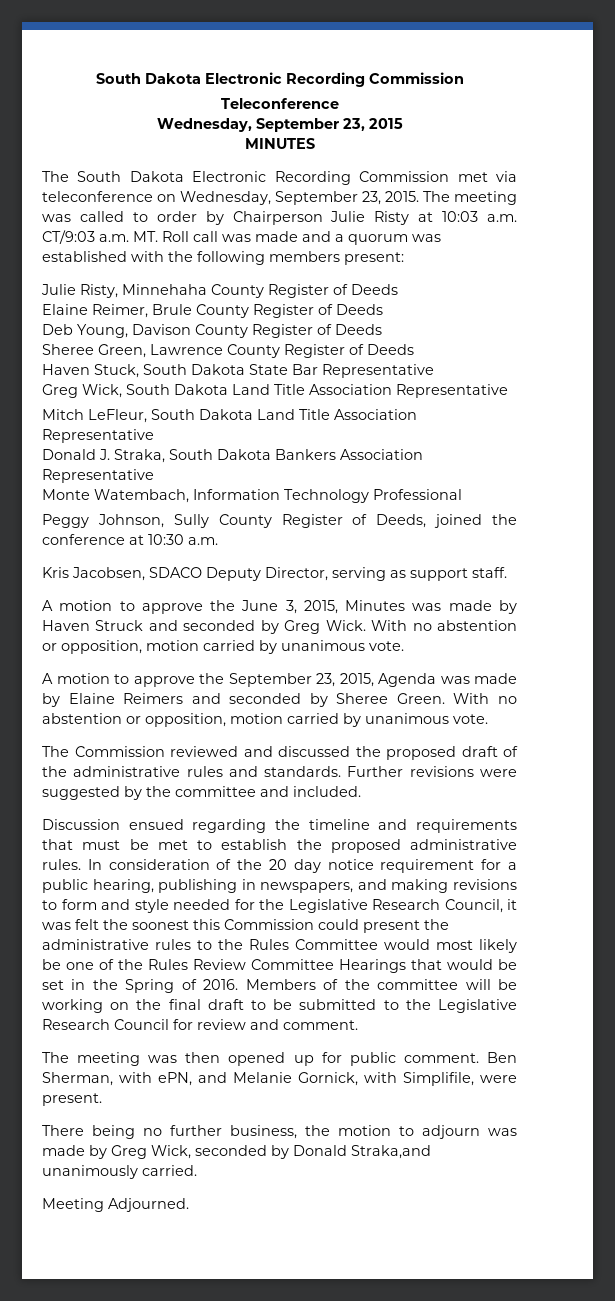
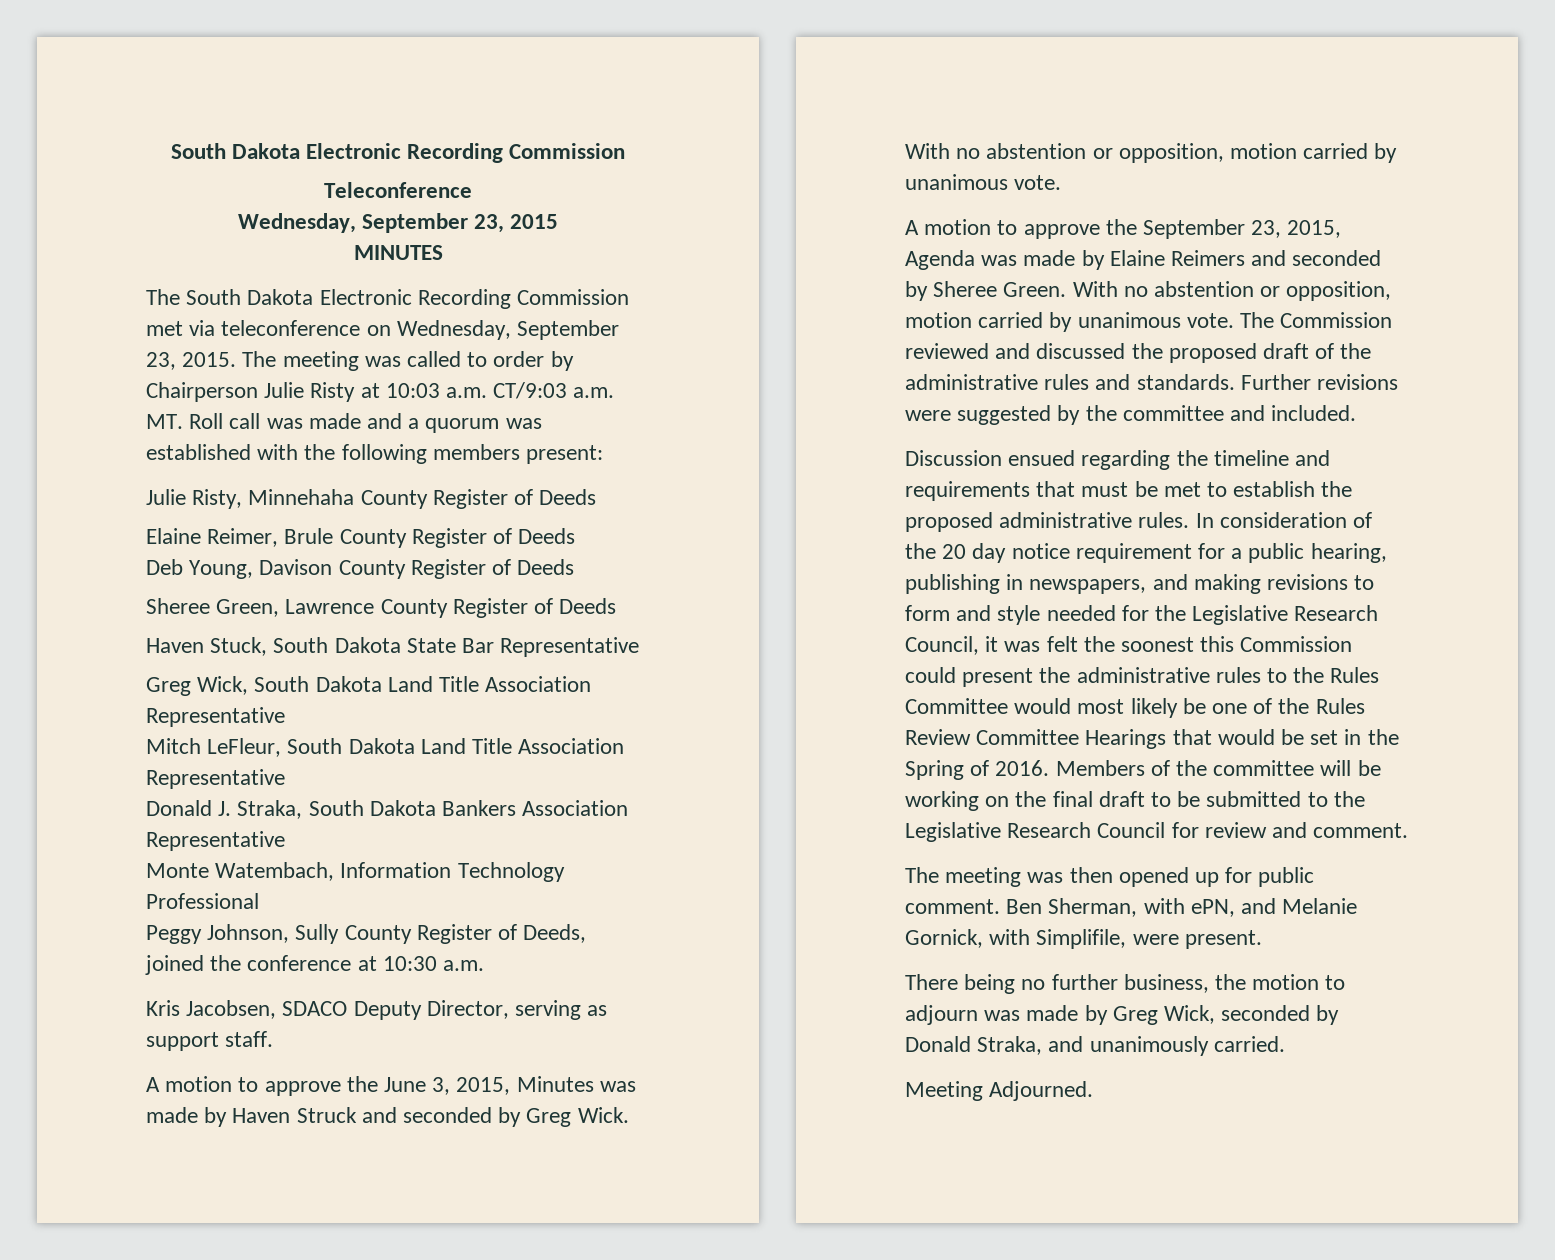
- A motion to approve the September 23, 2015, Agenda was made by Elaine Reimers and seconded by Sheree Green. With no abstention or opposition, motion carried by unanimous vote.
- The Commission reviewed and discussed the proposed draft of the administrative rules and standards.
+ A motion to approve the September 23, 2015, Agenda was made by Elaine Reimers and seconded by Sheree Green. With no abstention or opposition, motion carried by unanimous vote. The Commission reviewed and discussed the proposed draft of the administrative rules and standards.
- There being no further business, the motion to adjourn was made by Greg Wick, seconded by Donald Straka,and unanimously carried.
+ There being no further business, the motion to adjourn was made by Greg Wick, seconded by Donald Straka, and unanimously carried.

